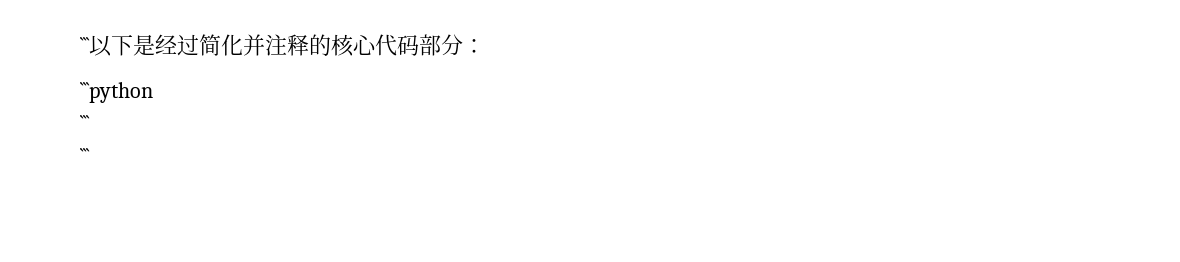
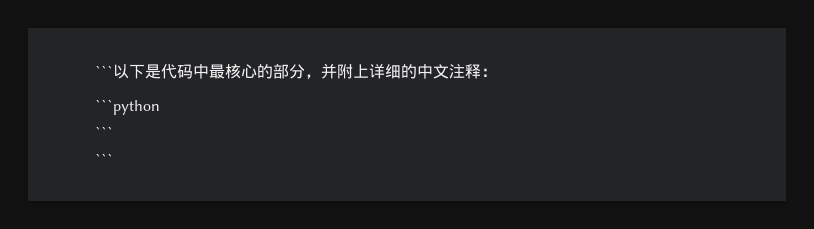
- ```以下是经过简化并注释的核心代码部分：
+ ```以下是代码中最核心的部分，并附上详细的中文注释：

